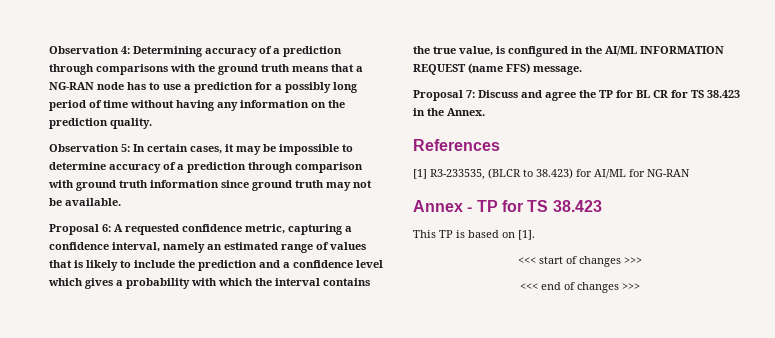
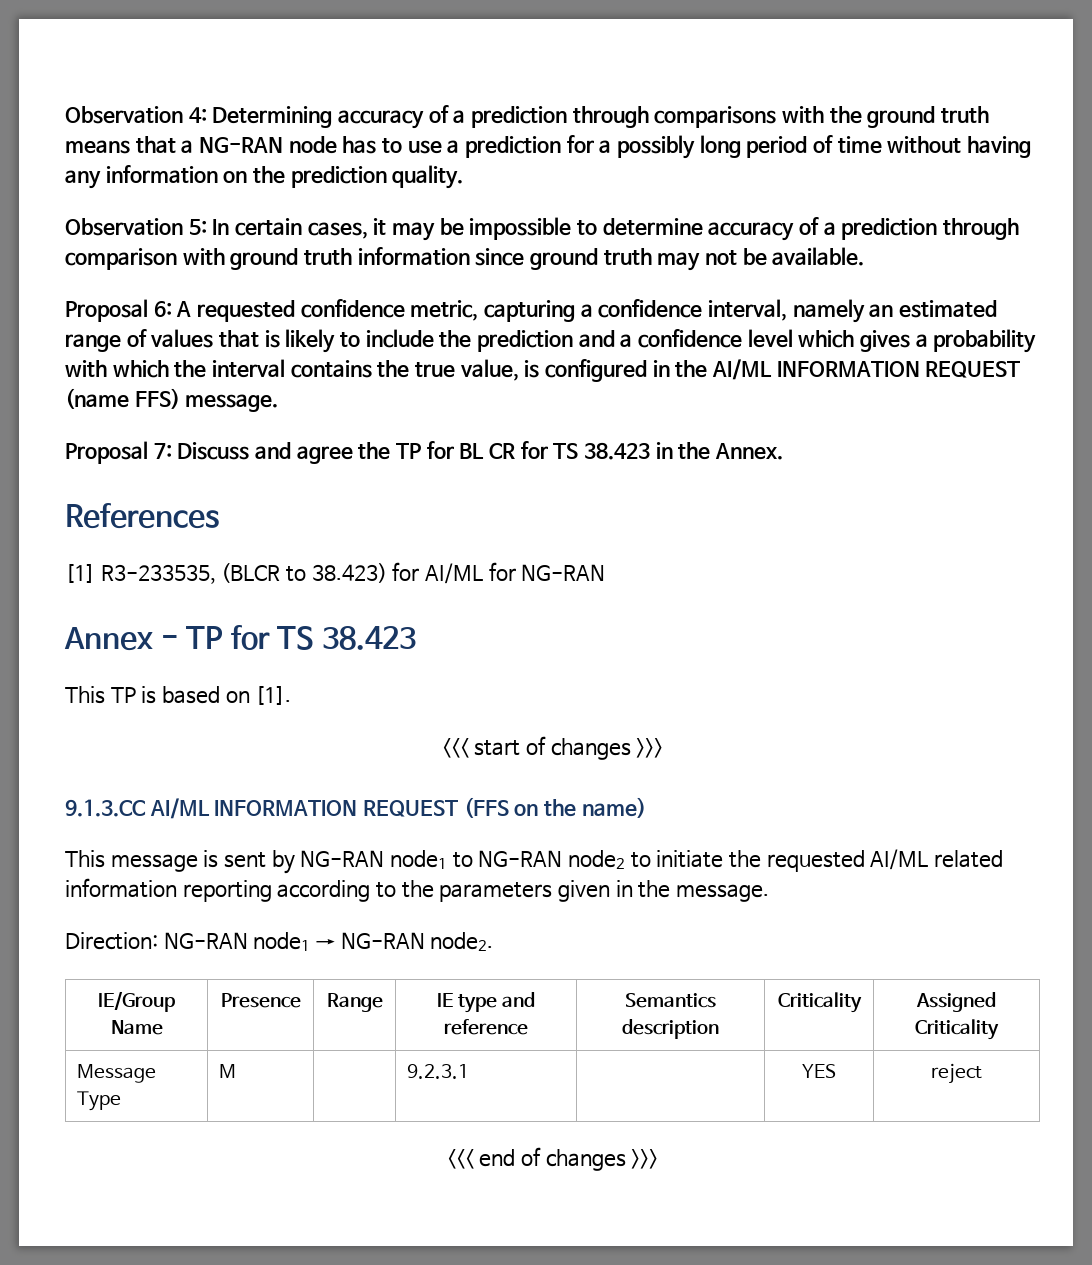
+ 9.1.3.CC AI/ML INFORMATION REQUEST (FFS on the name)
+ This message is sent by NG-RAN node1 to NG-RAN node2 to initiate the requested AI/ML related information reporting according to the parameters given in the message.
+ Direction: NG-RAN node1 → NG-RAN node2.
+ IE/Group Name | Presence | Range | IE type and reference | Semantics description | Criticality | Assigned Criticality
+ Message Type | M | | 9.2.3.1 | | YES | reject

